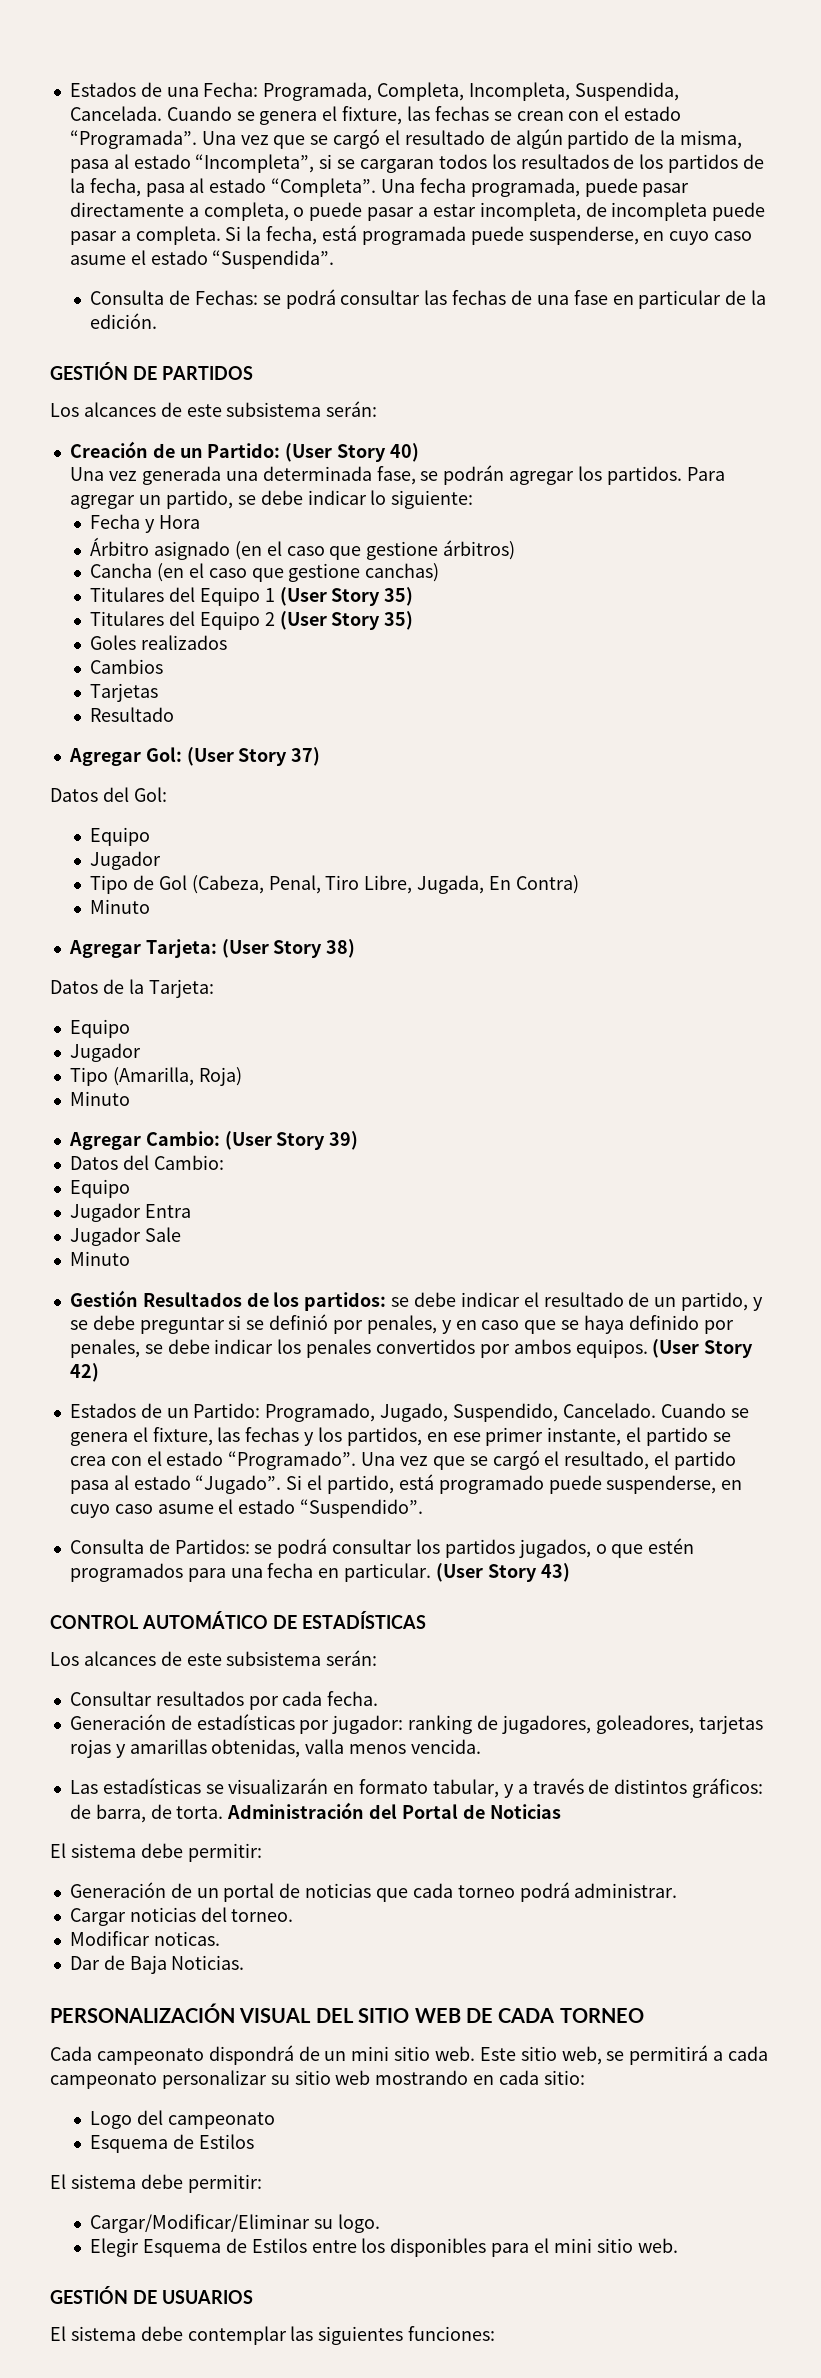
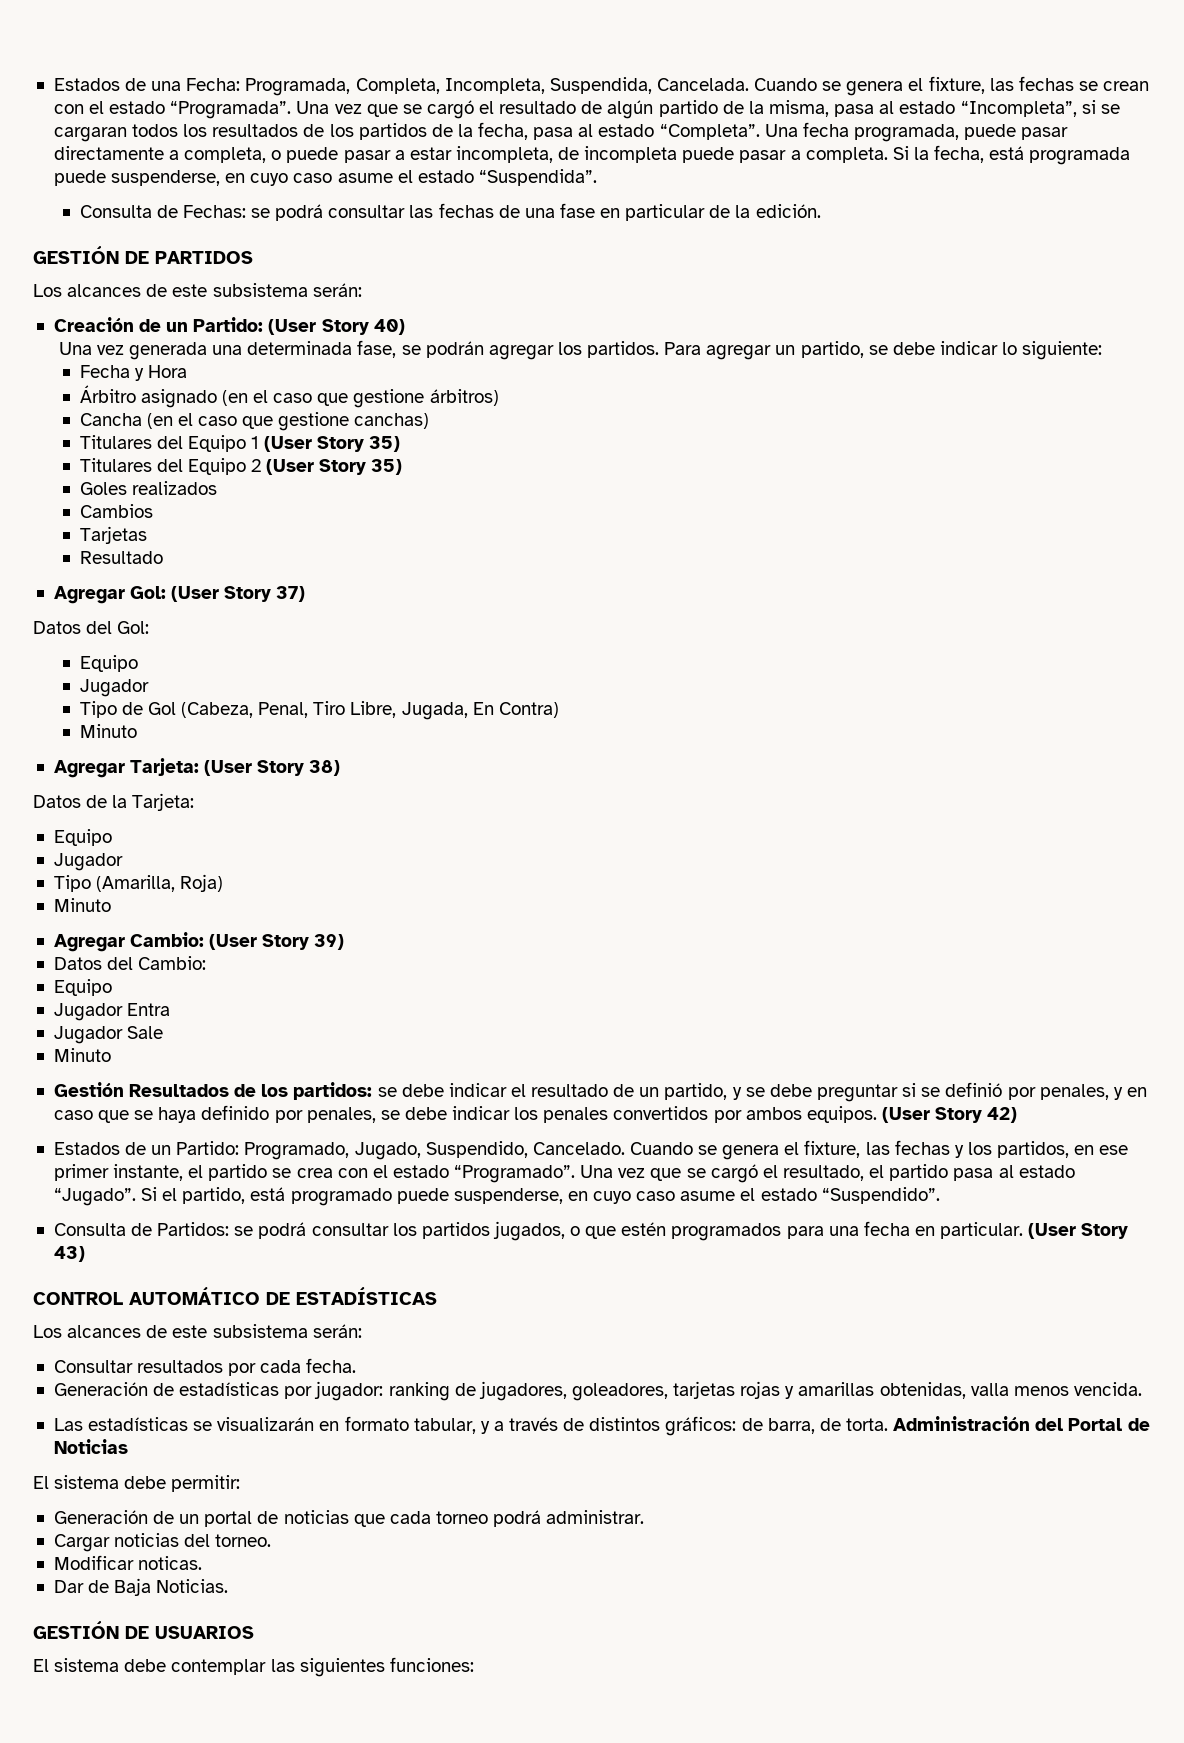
- PERSONALIZACIÓN VISUAL DEL SITIO WEB DE CADA TORNEO
- Cada campeonato dispondrá de un mini sitio web. Este sitio web, se permitirá a cada campeonato personalizar su sitio web mostrando en cada sitio:
- Logo del campeonato
- Esquema de Estilos
- El sistema debe permitir:
- Cargar/Modificar/Eliminar su logo.
- Elegir Esquema de Estilos entre los disponibles para el mini sitio web.

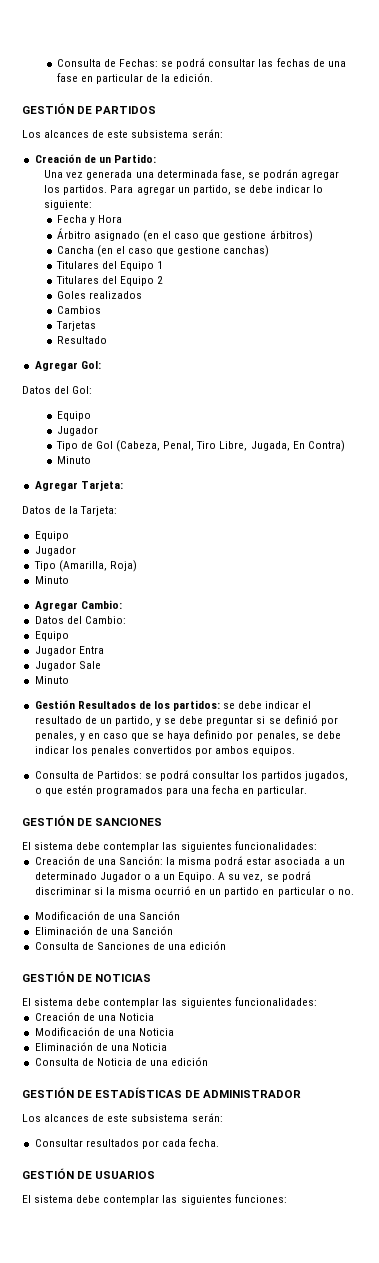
- Estados de una Fecha: Programada, Completa, Incompleta, Suspendida, Cancelada. Cuando se genera el fixture, las fechas se crean con el estado “Programada”. Una vez que se cargó el resultado de algún partido de la misma, pasa al estado “Incompleta”, si se cargaran todos los resultados de los partidos de la fecha, pasa al estado “Completa”. Una fecha programada, puede pasar directamente a completa, o puede pasar a estar incompleta, de incompleta puede pasar a completa. Si la fecha, está programada puede suspenderse, en cuyo caso asume el estado “Suspendida”.
- Creación de un Partido: (User Story 40)
+ Creación de un Partido:
- Titulares del Equipo 1 (User Story 35)
+ Titulares del Equipo 1
- Titulares del Equipo 2 (User Story 35)
+ Titulares del Equipo 2
- Agregar Gol: (User Story 37)
+ Agregar Gol:
- Agregar Tarjeta: (User Story 38)
+ Agregar Tarjeta:
- Agregar Cambio: (User Story 39)
+ Agregar Cambio:
- (User Story 42)
- Estados de un Partido: Programado, Jugado, Suspendido, Cancelado. Cuando se genera el fixture, las fechas y los partidos, en ese primer instante, el partido se crea con el estado “Programado”. Una vez que se cargó el resultado, el partido pasa al estado “Jugado”. Si el partido, está programado puede suspenderse, en cuyo caso asume el estado “Suspendido”.
- Consulta de Partidos: se podrá consultar los partidos jugados, o que estén programados para una fecha en particular. (User Story 43)
- CONTROL AUTOMÁTICO DE ESTADÍSTICAS
+ Consulta de Partidos: se podrá consultar los partidos jugados, o que estén programados para una fecha en particular.
+ GESTIÓN DE SANCIONES
+ El sistema debe contemplar las siguientes funcionalidades:
+ Creación de una Sanción: la misma podrá estar asociada a un determinado Jugador o a un Equipo. A su vez, se podrá discriminar si la misma ocurrió en un partido en particular o no.
+ Modificación de una Sanción
+ Eliminación de una Sanción
+ Consulta de Sanciones de una edición
+ GESTIÓN DE NOTICIAS
+ El sistema debe contemplar las siguientes funcionalidades:
+ Creación de una Noticia
+ Modificación de una Noticia
+ Eliminación de una Noticia
+ Consulta de Noticia de una edición
+ GESTIÓN DE ESTADÍSTICAS DE ADMINISTRADOR
- Generación de estadísticas por jugador: ranking de jugadores, goleadores, tarjetas rojas y amarillas obtenidas, valla menos vencida.
- Las estadísticas se visualizarán en formato tabular, y a través de distintos gráficos: de barra, de torta. Administración del Portal de Noticias
- El sistema debe permitir:
- Generación de un portal de noticias que cada torneo podrá administrar.
- Cargar noticias del torneo.
- Modificar noticas.
- Dar de Baja Noticias.

